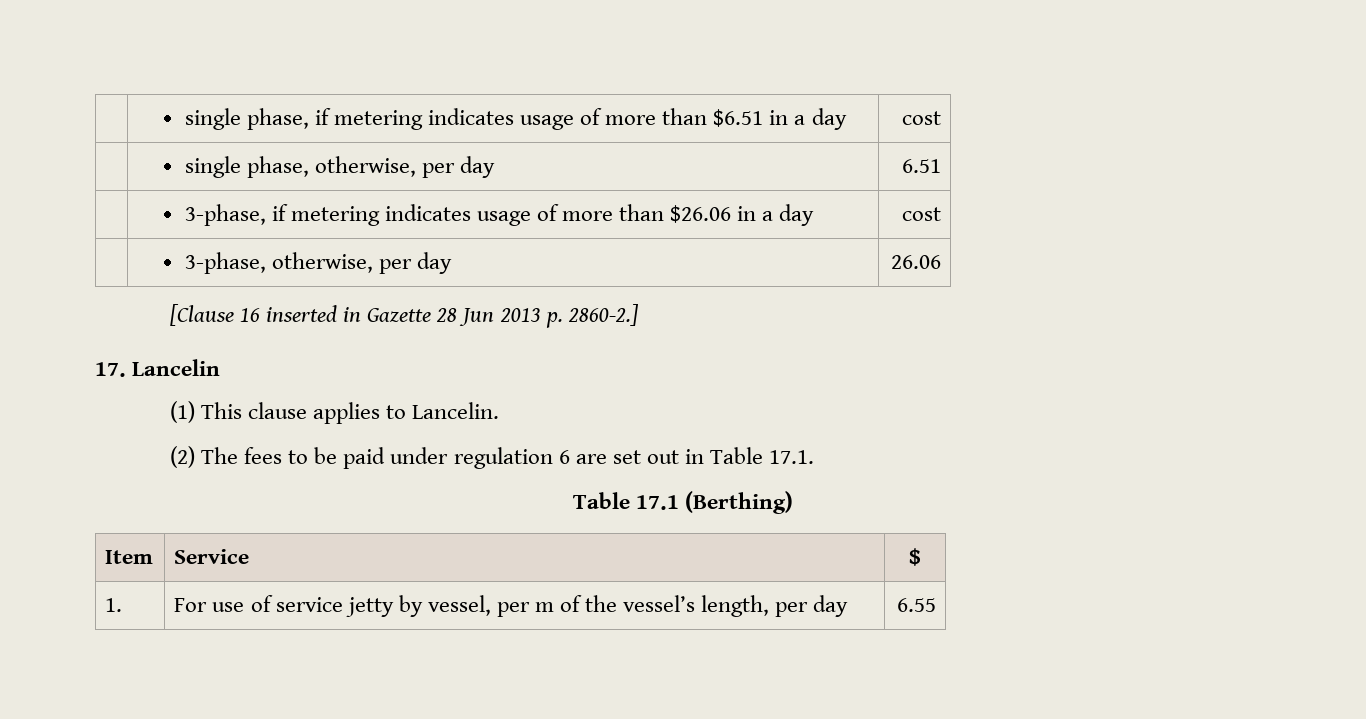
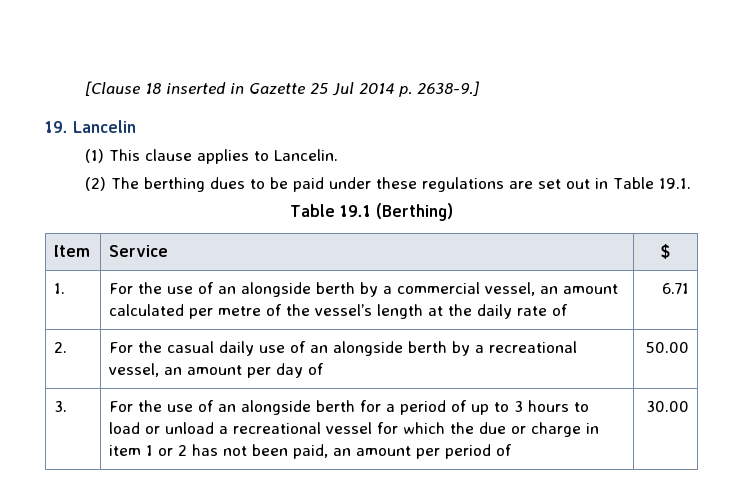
- | single phase, if metering indicates usage of more than $6.51 in a day | cost
- | single phase, otherwise, per day | 6.51
- | 3-phase, if metering indicates usage of more than $26.06 in a day | cost
- | 3-phase, otherwise, per day | 26.06
- [Clause 16 inserted in Gazette 28 Jun 2013 p. 2860-2.]
- 17. Lancelin
+ [Clause 18 inserted in Gazette 25 Jul 2014 p. 2638-9.]
+ 19. Lancelin
- (2) The fees to be paid under regulation 6 are set out in Table 17.1.
- Table 17.1 (Berthing)
+ (2) The berthing dues to be paid under these regulations are set out in Table 19.1.
+ Table 19.1 (Berthing)
- 1. | For use of service jetty by vessel, per m of the vessel’s length, per day | 6.55
+ 1. | For the use of an alongside berth by a commercial vessel, an amount calculated per metre of the vessel’s length at the daily rate of | 6.71
+ 2. | For the casual daily use of an alongside berth by a recreational vessel, an amount per day of | 50.00
+ 3. | For the use of an alongside berth for a period of up to 3 hours to load or unload a recreational vessel for which the due or charge in item 1 or 2 has not been paid, an amount per period of | 30.00

